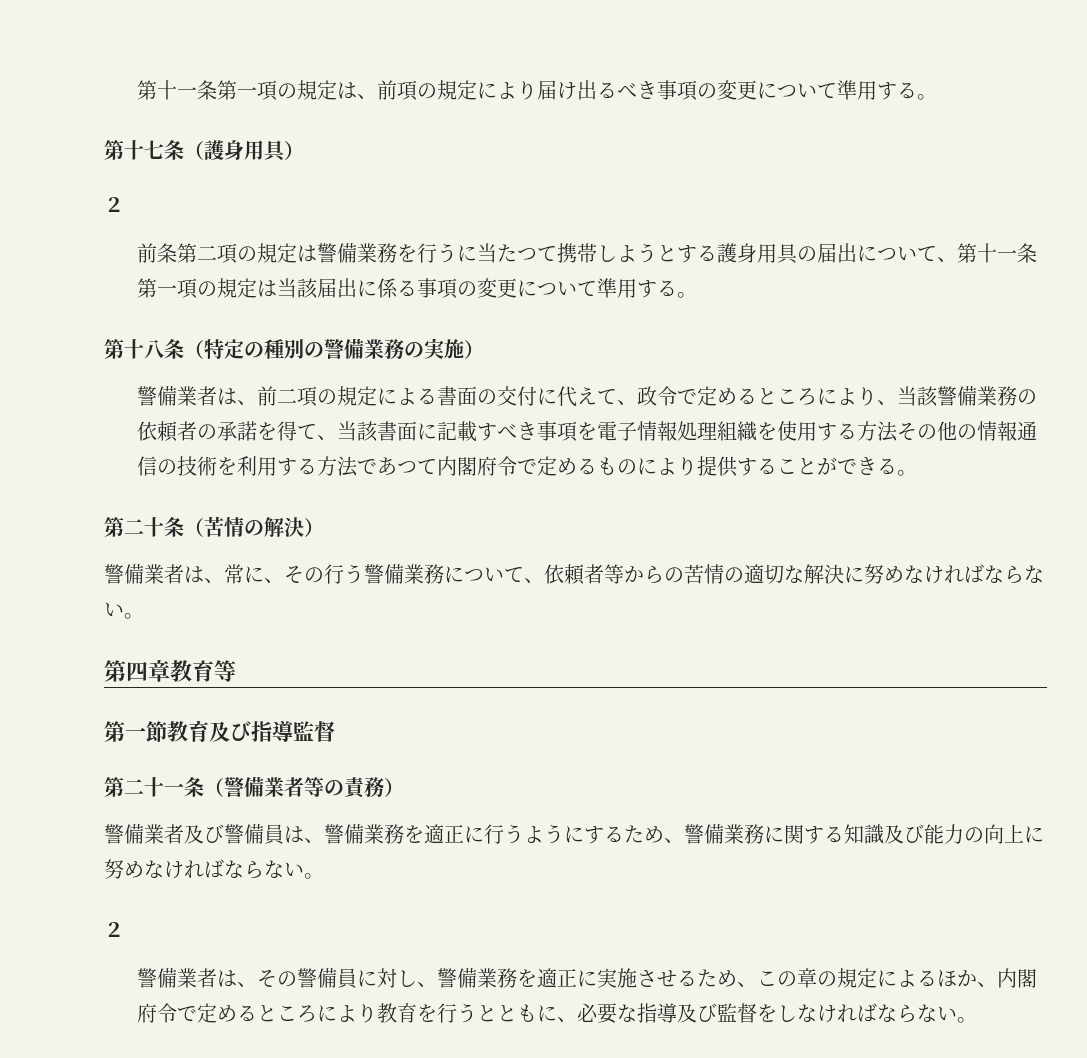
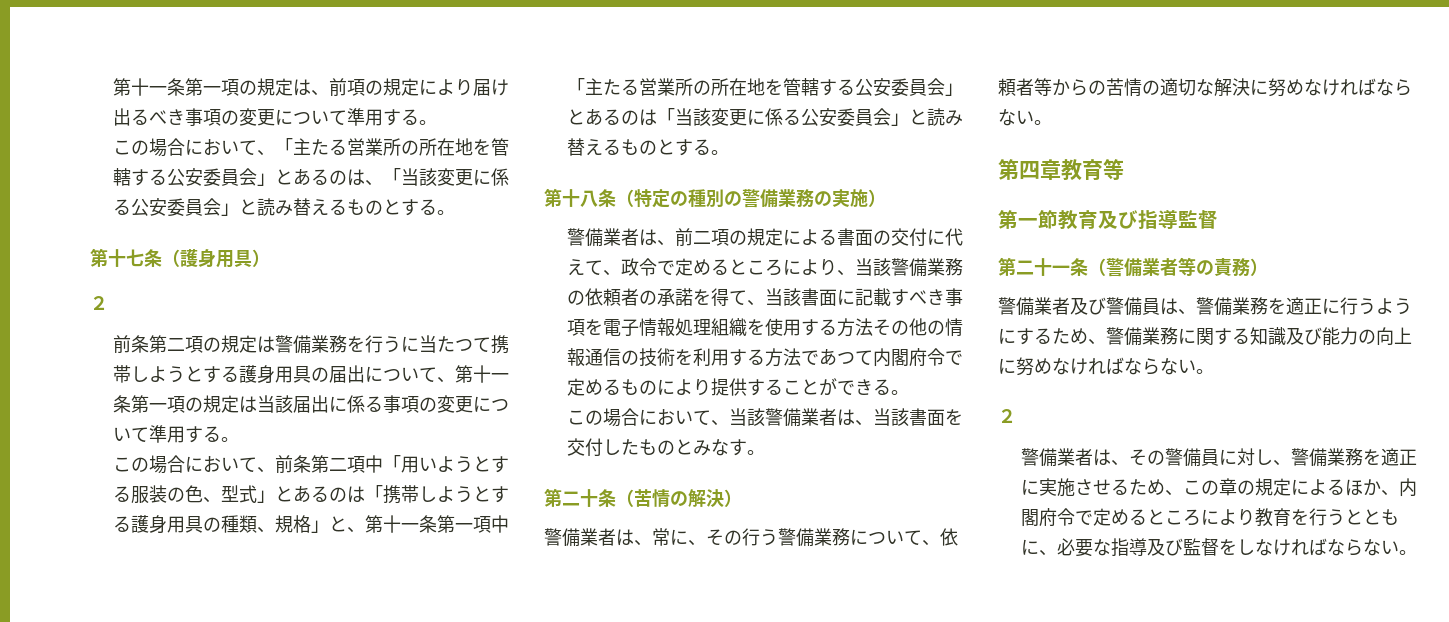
+ この場合において、「主たる営業所の所在地を管轄する公安委員会」とあるのは、「当該変更に係る公安委員会」と読み替えるものとする。
+ この場合において、前条第二項中「用いようとする服装の色、型式」とあるのは「携帯しようとする護身用具の種類、規格」と、第十一条第一項中「主たる営業所の所在地を管轄する公安委員会」とあるのは「当該変更に係る公安委員会」と読み替えるものとする。
+ この場合において、当該警備業者は、当該書面を交付したものとみなす。

